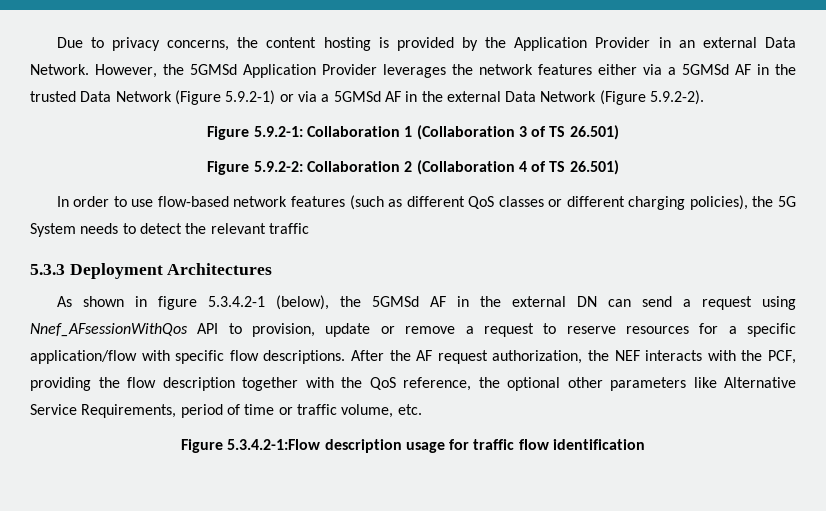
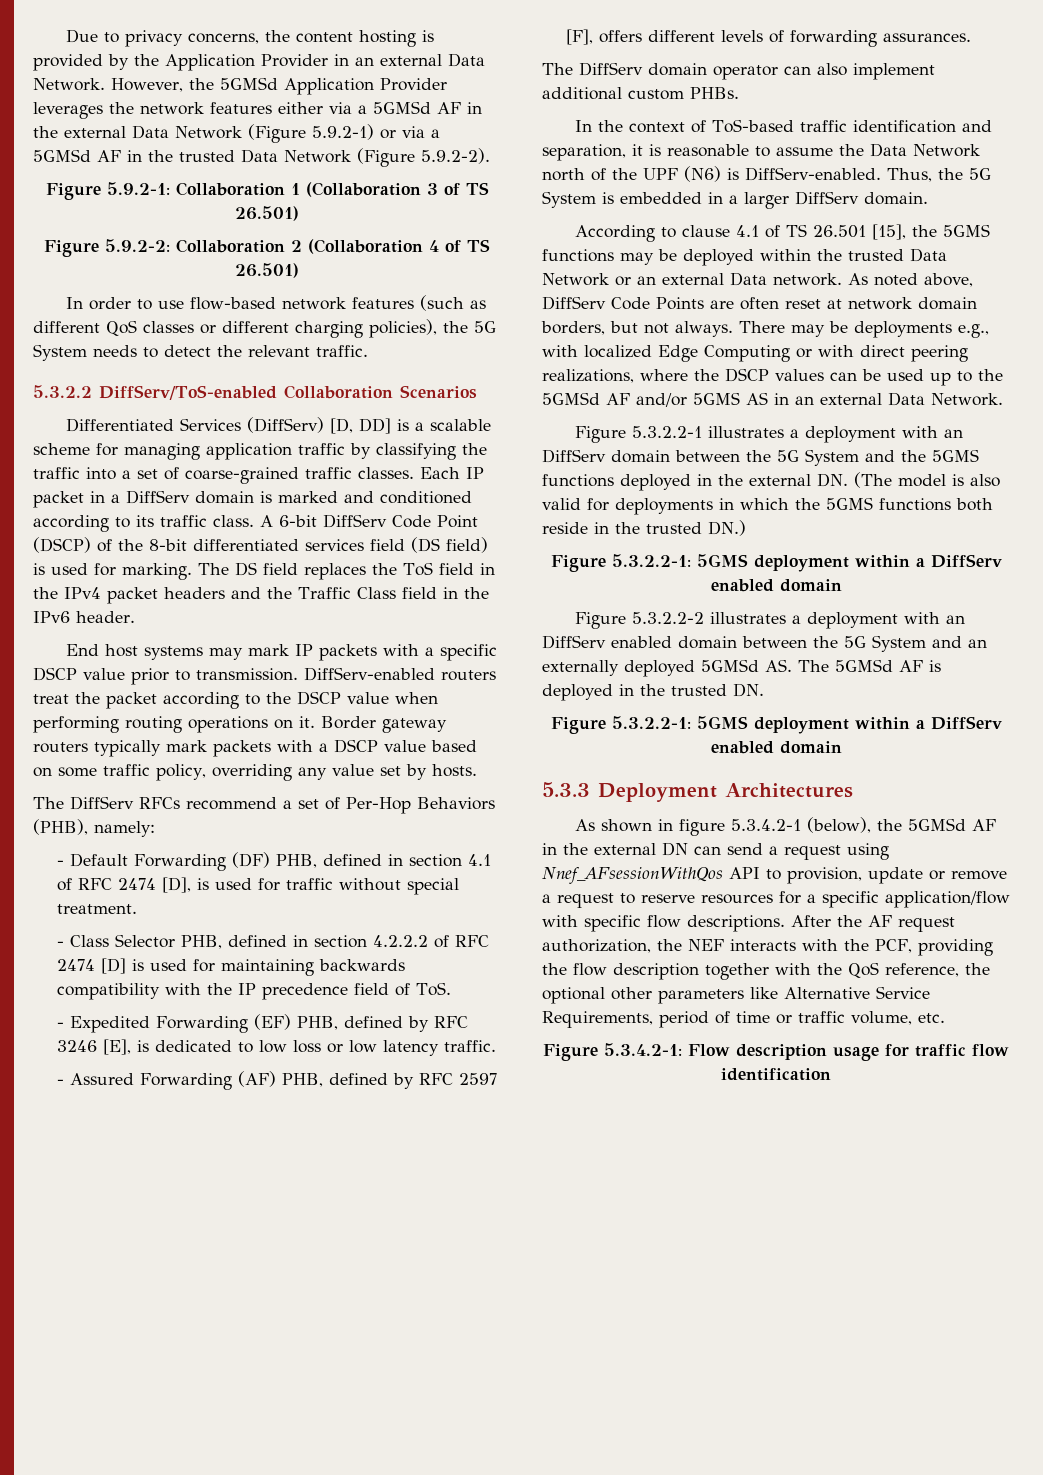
- However, the 5GMSd Application Provider leverages the network features either via a 5GMSd AF in the trusted Data Network (Figure 5.9.2-1) or via a 5GMSd AF in the external Data Network (Figure 5.9.2-2).
+ However, the 5GMSd Application Provider leverages the network features either via a 5GMSd AF in the external Data Network (Figure 5.9.2-1) or via a 5GMSd AF in the trusted Data Network (Figure 5.9.2-2).
- In order to use flow-based network features (such as different QoS classes or different charging policies), the 5G System needs to detect the relevant traffic
+ In order to use flow-based network features (such as different QoS classes or different charging policies), the 5G System needs to detect the relevant traffic.
+ 5.3.2.2 DiffServ/ToS-enabled Collaboration Scenarios
+ Differentiated Services (DiffServ) [D, DD] is a scalable scheme for managing application traffic by classifying the traffic into a set of coarse-grained traffic classes. Each IP packet in a DiffServ domain is marked and conditioned according to its traffic class. A 6-bit DiffServ Code Point (DSCP) of the 8-bit differentiated services field (DS field) is used for marking. The DS field replaces the ToS field in the IPv4 packet headers and the Traffic Class field in the IPv6 header.
+ End host systems may mark IP packets with a specific DSCP value prior to transmission. DiffServ-enabled routers treat the packet according to the DSCP value when performing routing operations on it. Border gateway routers typically mark packets with a DSCP value based on some traffic policy, overriding any value set by hosts.
+ The DiffServ RFCs recommend a set of Per-Hop Behaviors (PHB), namely:
+ - Default Forwarding (DF) PHB, defined in section 4.1 of RFC 2474 [D], is used for traffic without special treatment.
+ - Class Selector PHB, defined in section 4.2.2.2 of RFC 2474 [D] is used for maintaining backwards compatibility with the IP precedence field of ToS.
+ - Expedited Forwarding (EF) PHB, defined by RFC 3246 [E], is dedicated to low loss or low latency traffic.
+ - Assured Forwarding (AF) PHB, defined by RFC 2597 [F], offers different levels of forwarding assurances.
+ The DiffServ domain operator can also implement additional custom PHBs.
+ In the context of ToS-based traffic identification and separation, it is reasonable to assume the Data Network north of the UPF (N6) is DiffServ-enabled. Thus, the 5G System is embedded in a larger DiffServ domain.
+ According to clause 4.1 of TS 26.501 [15], the 5GMS functions may be deployed within the trusted Data Network or an external Data network. As noted above, DiffServ Code Points are often reset at network domain borders, but not always. There may be deployments e.g., with localized Edge Computing or with direct peering realizations, where the DSCP values can be used up to the 5GMSd AF and/or 5GMS AS in an external Data Network.
+ Figure 5.3.2.2-1 illustrates a deployment with an DiffServ domain between the 5G System and the 5GMS functions deployed in the external DN. (The model is also valid for deployments in which the 5GMS functions both reside in the trusted DN.)
+ Figure 5.3.2.2-1: 5GMS deployment within a DiffServ enabled domain
+ Figure 5.3.2.2-2 illustrates a deployment with an DiffServ enabled domain between the 5G System and an externally deployed 5GMSd AS. The 5GMSd AF is deployed in the trusted DN.
+ Figure 5.3.2.2-1: 5GMS deployment within a DiffServ enabled domain
- Figure 5.3.4.2-1:Flow description usage for traffic flow identification
+ Figure 5.3.4.2-1: Flow description usage for traffic flow identification

